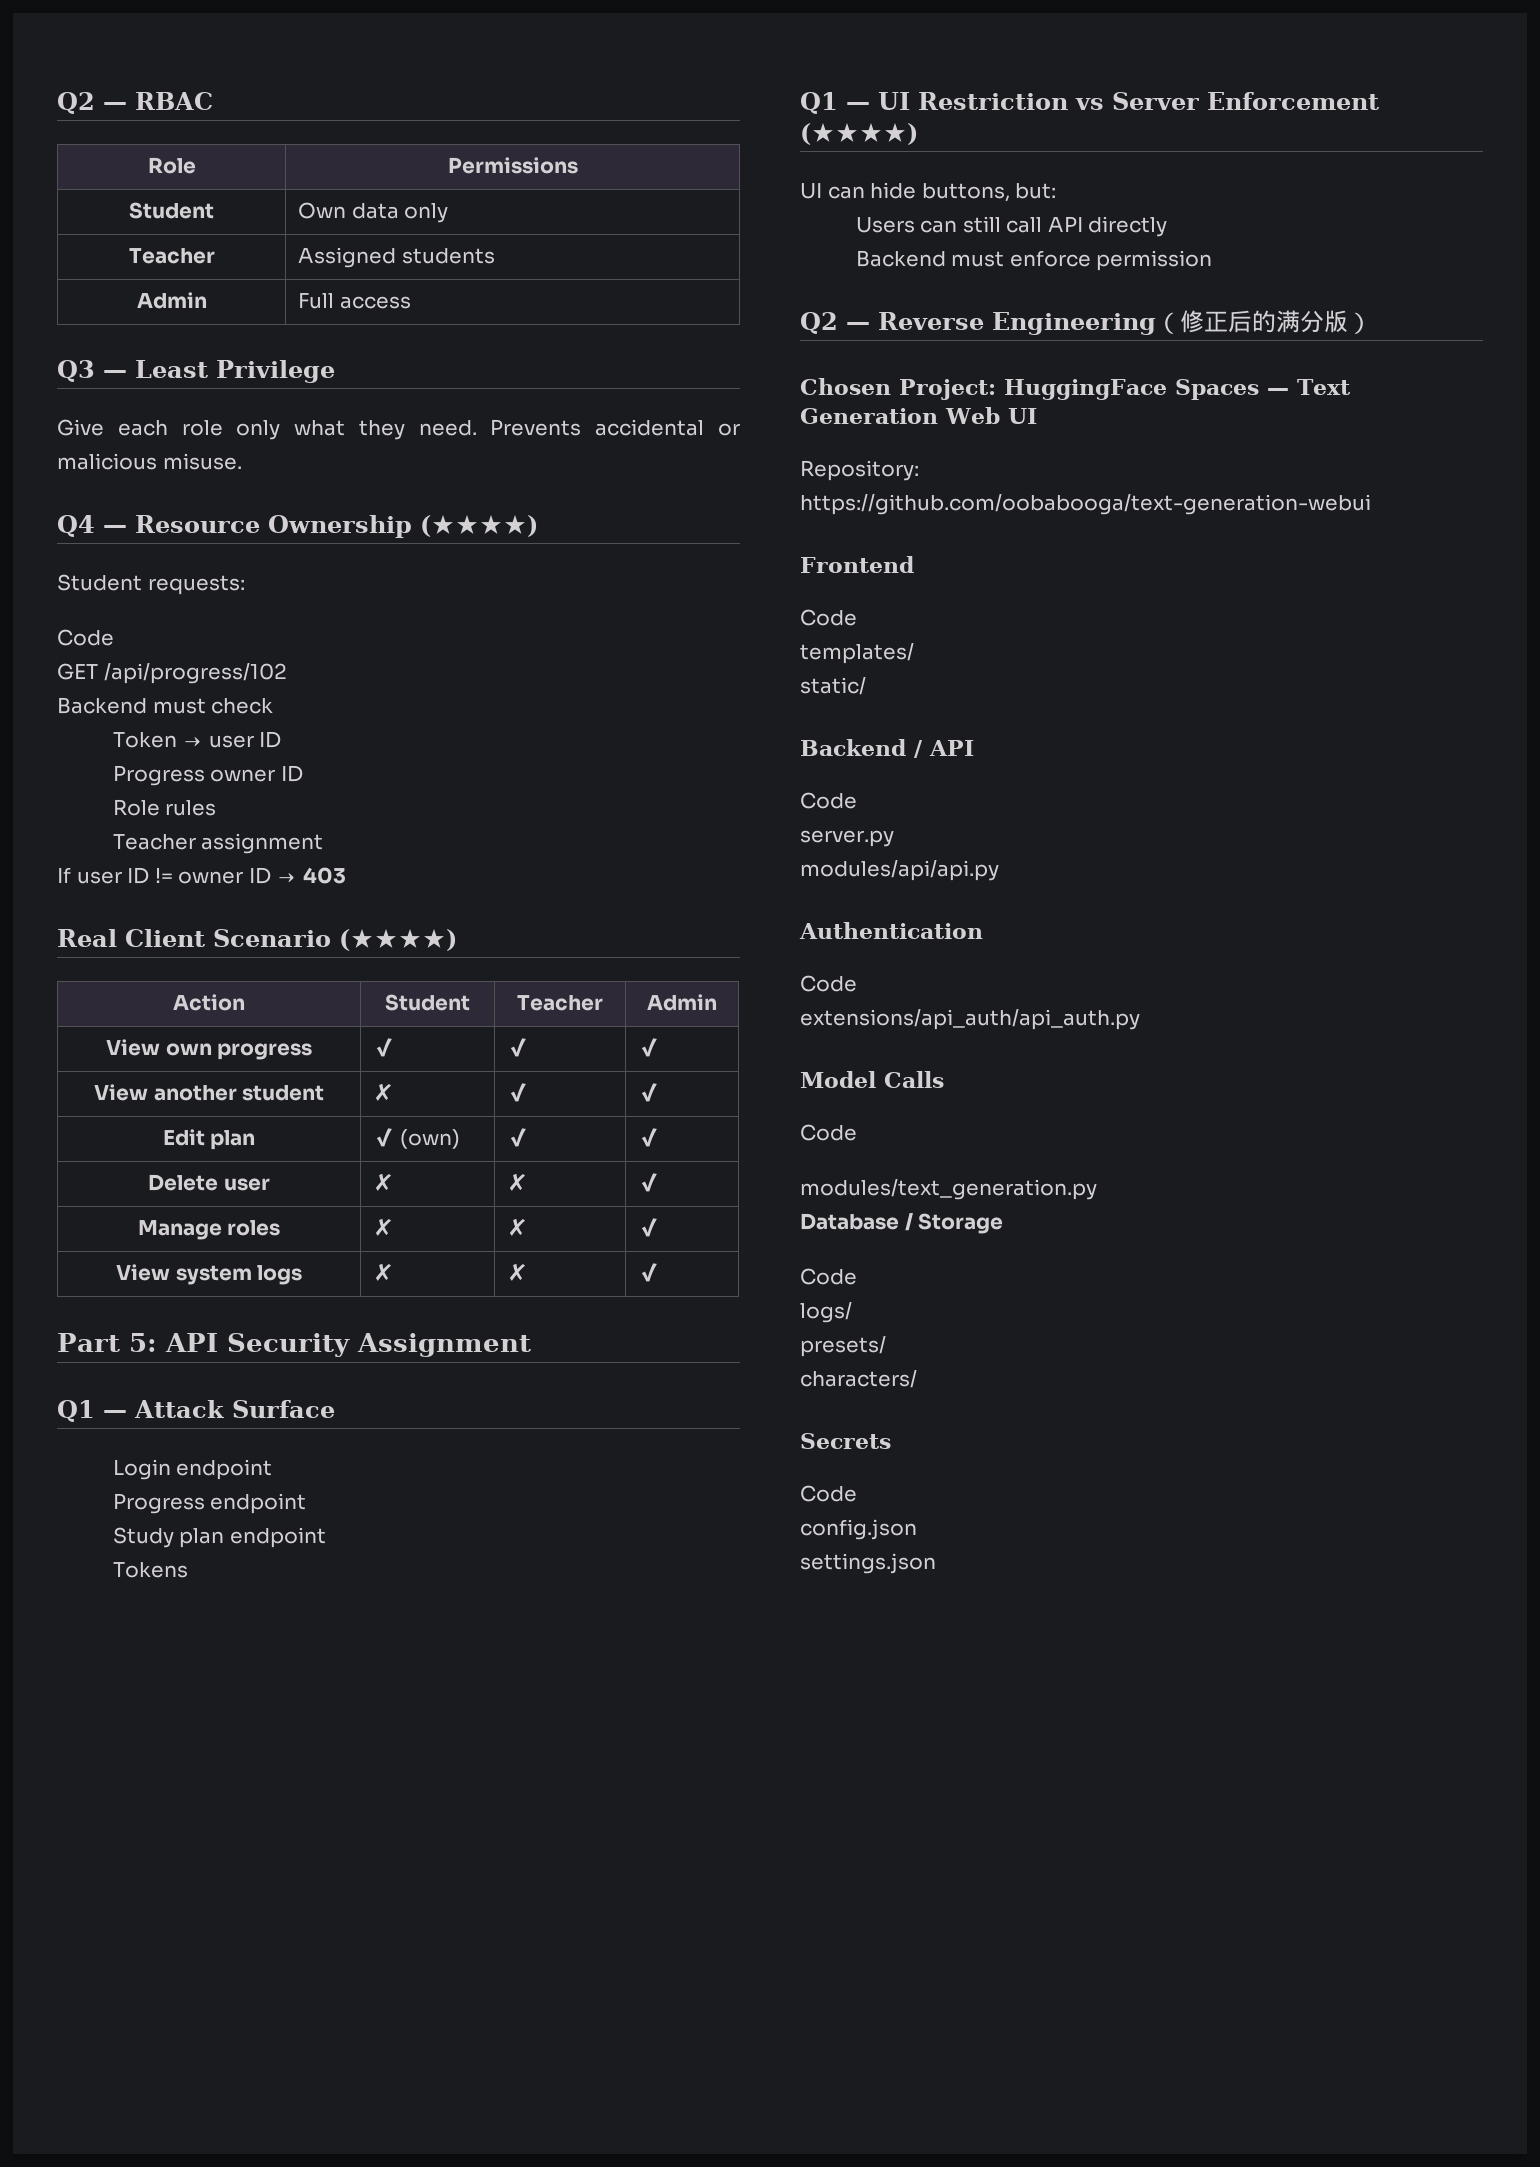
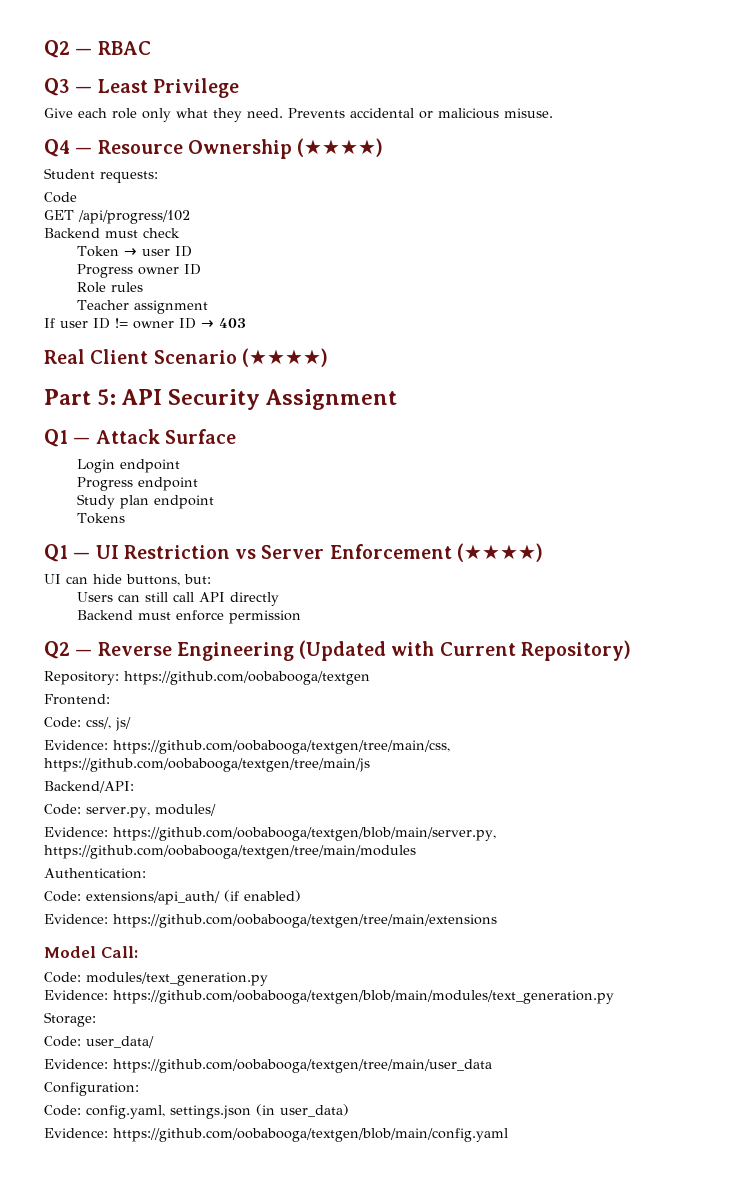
- Role | Permissions
- Student | Own data only
- Teacher | Assigned students
- Admin | Full access
- Action | Student | Teacher | Admin
- View own progress | ✔ | ✔ | ✔
- View another student | ✘ | ✔ | ✔
- Edit plan | ✔ (own) | ✔ | ✔
- Delete user | ✘ | ✘ | ✔
- Manage roles | ✘ | ✘ | ✔
- View system logs | ✘ | ✘ | ✔
- Q2 — Reverse Engineering（修正后的满分版）
- Chosen Project: HuggingFace Spaces — Text Generation Web UI
- Repository: https://github.com/oobabooga/text-generation-webui
- Frontend
- Code
- templates/
- static/
- Backend / API
- Code
- server.py
- modules/api/api.py
- Authentication
- Code
- extensions/api_auth/api_auth.py
+ Q2 — Reverse Engineering (Updated with Current Repository)
+ Repository: https://github.com/oobabooga/textgen
+ Frontend:
+ Code: css/, js/
+ Evidence: https://github.com/oobabooga/textgen/tree/main/css, https://github.com/oobabooga/textgen/tree/main/js
+ Backend/API:
+ Code: server.py, modules/
+ Evidence: https://github.com/oobabooga/textgen/blob/main/server.py, https://github.com/oobabooga/textgen/tree/main/modules
+ Authentication:
+ Code: extensions/api_auth/ (if enabled)
+ Evidence: https://github.com/oobabooga/textgen/tree/main/extensions
- Model Calls
- Code
- modules/text_generation.py
+ Model Call:
+ Code: modules/text_generation.py
- Database / Storage
- Code
- logs/
- presets/
- characters/
- Secrets
- Code
- config.json
- settings.json
+ Evidence: https://github.com/oobabooga/textgen/blob/main/modules/text_generation.py
+ Storage:
+ Code: user_data/
+ Evidence: https://github.com/oobabooga/textgen/tree/main/user_data
+ Configuration:
+ Code: config.yaml, settings.json (in user_data)
+ Evidence: https://github.com/oobabooga/textgen/blob/main/config.yaml

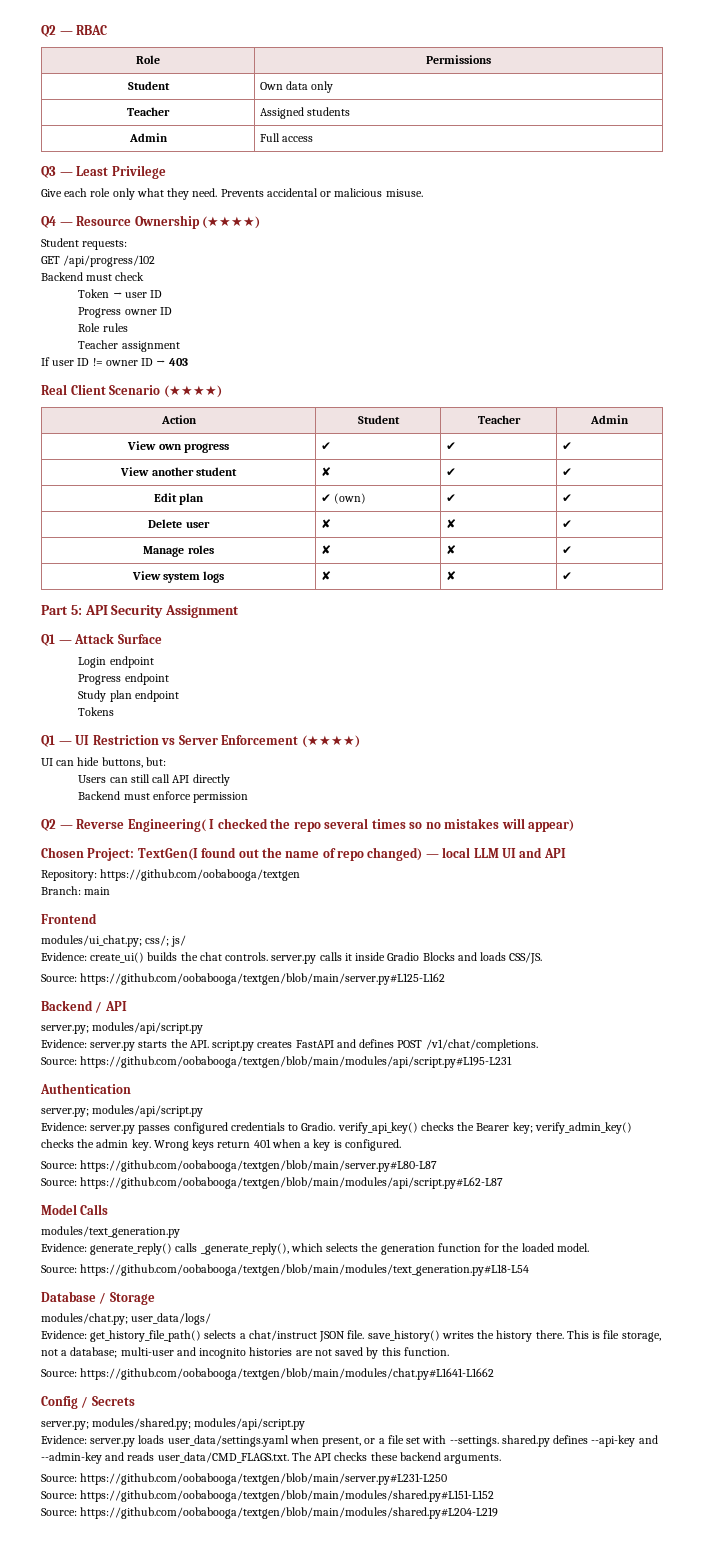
+ Role | Permissions
+ Student | Own data only
+ Teacher | Assigned students
+ Admin | Full access
- Code
+ Action | Student | Teacher | Admin
+ View own progress | ✔ | ✔ | ✔
+ View another student | ✘ | ✔ | ✔
+ Edit plan | ✔ (own) | ✔ | ✔
+ Delete user | ✘ | ✘ | ✔
+ Manage roles | ✘ | ✘ | ✔
+ View system logs | ✘ | ✘ | ✔
- Q2 — Reverse Engineering (Updated with Current Repository)
+ Q2 — Reverse Engineering( I checked the repo several times so no mistakes will appear)
+ Chosen Project: TextGen(I found out the name of repo changed) — local LLM UI and API
  Repository: https://github.com/oobabooga/textgen
- Frontend:
- Code: css/, js/
- Evidence: https://github.com/oobabooga/textgen/tree/main/css, https://github.com/oobabooga/textgen/tree/main/js
- Backend/API:
- Code: server.py, modules/
- Evidence: https://github.com/oobabooga/textgen/blob/main/server.py, https://github.com/oobabooga/textgen/tree/main/modules
- Authentication:
- Code: extensions/api_auth/ (if enabled)
- Evidence: https://github.com/oobabooga/textgen/tree/main/extensions
+ Branch: main
+ Frontend
+ modules/ui_chat.py; css/; js/
+ Evidence: create_ui() builds the chat controls. server.py calls it inside Gradio Blocks and loads CSS/JS.
+ Source: https://github.com/oobabooga/textgen/blob/main/server.py#L125-L162
+ Backend / API
+ server.py; modules/api/script.py
+ Evidence: server.py starts the API. script.py creates FastAPI and defines POST /v1/chat/completions.
+ Source: https://github.com/oobabooga/textgen/blob/main/modules/api/script.py#L195-L231
+ Authentication
+ server.py; modules/api/script.py
+ Evidence: server.py passes configured credentials to Gradio. verify_api_key() checks the Bearer key; verify_admin_key() checks the admin key. Wrong keys return 401 when a key is configured.
+ Source: https://github.com/oobabooga/textgen/blob/main/server.py#L80-L87
+ Source: https://github.com/oobabooga/textgen/blob/main/modules/api/script.py#L62-L87
- Model Call:
- Code: modules/text_generation.py
+ Model Calls
+ modules/text_generation.py
- Evidence: https://github.com/oobabooga/textgen/blob/main/modules/text_generation.py
- Storage:
- Code: user_data/
- Evidence: https://github.com/oobabooga/textgen/tree/main/user_data
- Configuration:
- Code: config.yaml, settings.json (in user_data)
- Evidence: https://github.com/oobabooga/textgen/blob/main/config.yaml
+ Evidence: generate_reply() calls _generate_reply(), which selects the generation function for the loaded model.
+ Source: https://github.com/oobabooga/textgen/blob/main/modules/text_generation.py#L18-L54
+ Database / Storage
+ modules/chat.py; user_data/logs/
+ Evidence: get_history_file_path() selects a chat/instruct JSON file. save_history() writes the history there. This is file storage, not a database; multi-user and incognito histories are not saved by this function.
+ Source: https://github.com/oobabooga/textgen/blob/main/modules/chat.py#L1641-L1662
+ Config / Secrets
+ server.py; modules/shared.py; modules/api/script.py
+ Evidence: server.py loads user_data/settings.yaml when present, or a file set with --settings. shared.py defines --api-key and --admin-key and reads user_data/CMD_FLAGS.txt. The API checks these backend arguments.
+ Source: https://github.com/oobabooga/textgen/blob/main/server.py#L231-L250
+ Source: https://github.com/oobabooga/textgen/blob/main/modules/shared.py#L151-L152
+ Source: https://github.com/oobabooga/textgen/blob/main/modules/shared.py#L204-L219

